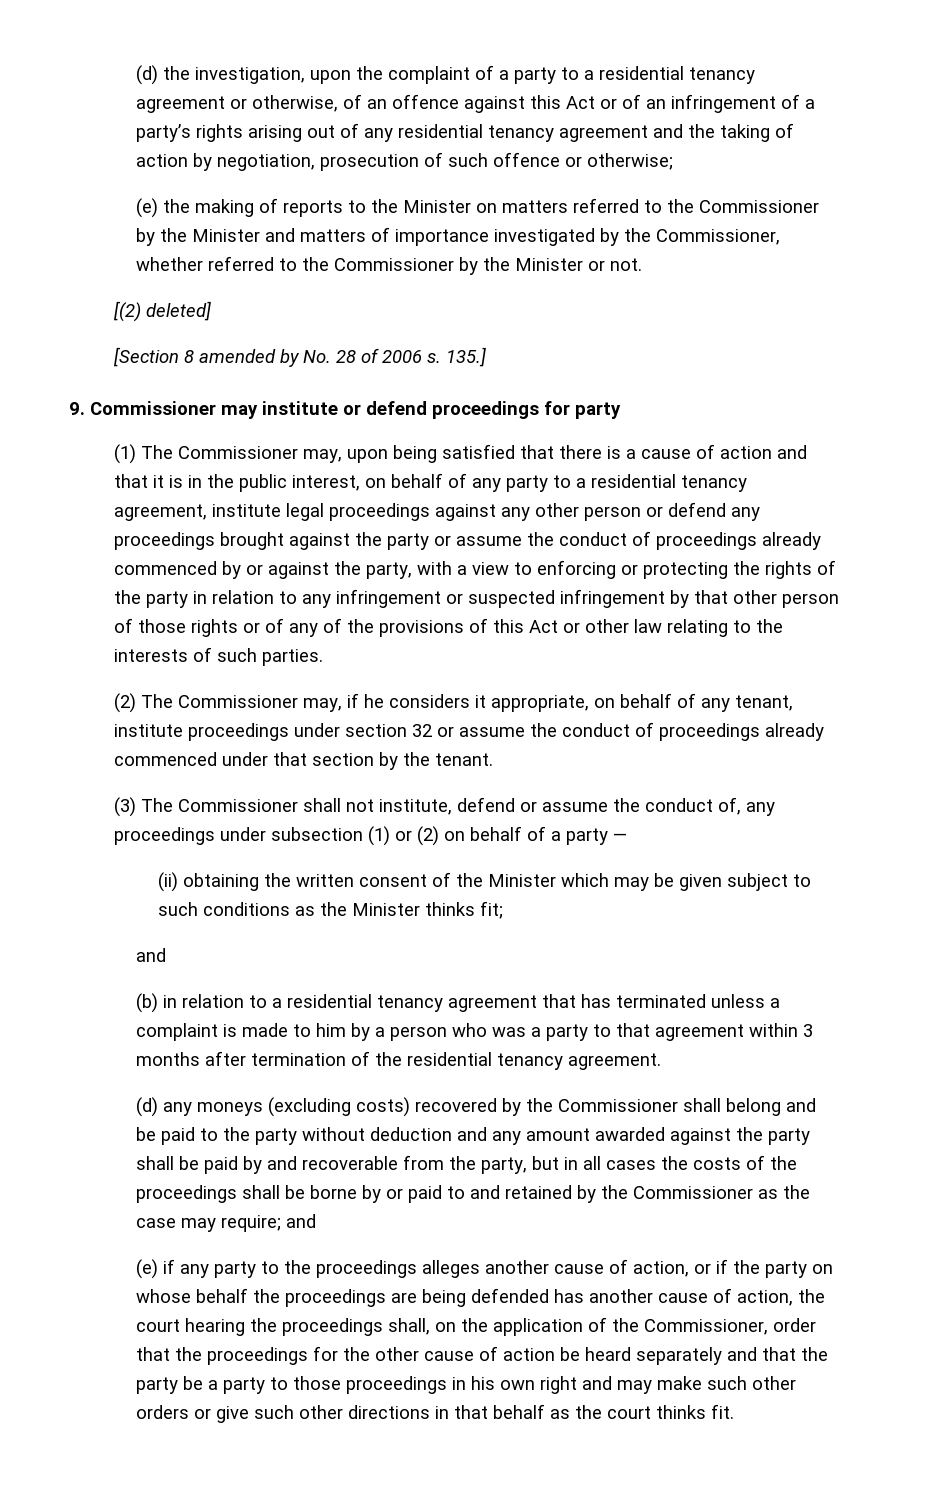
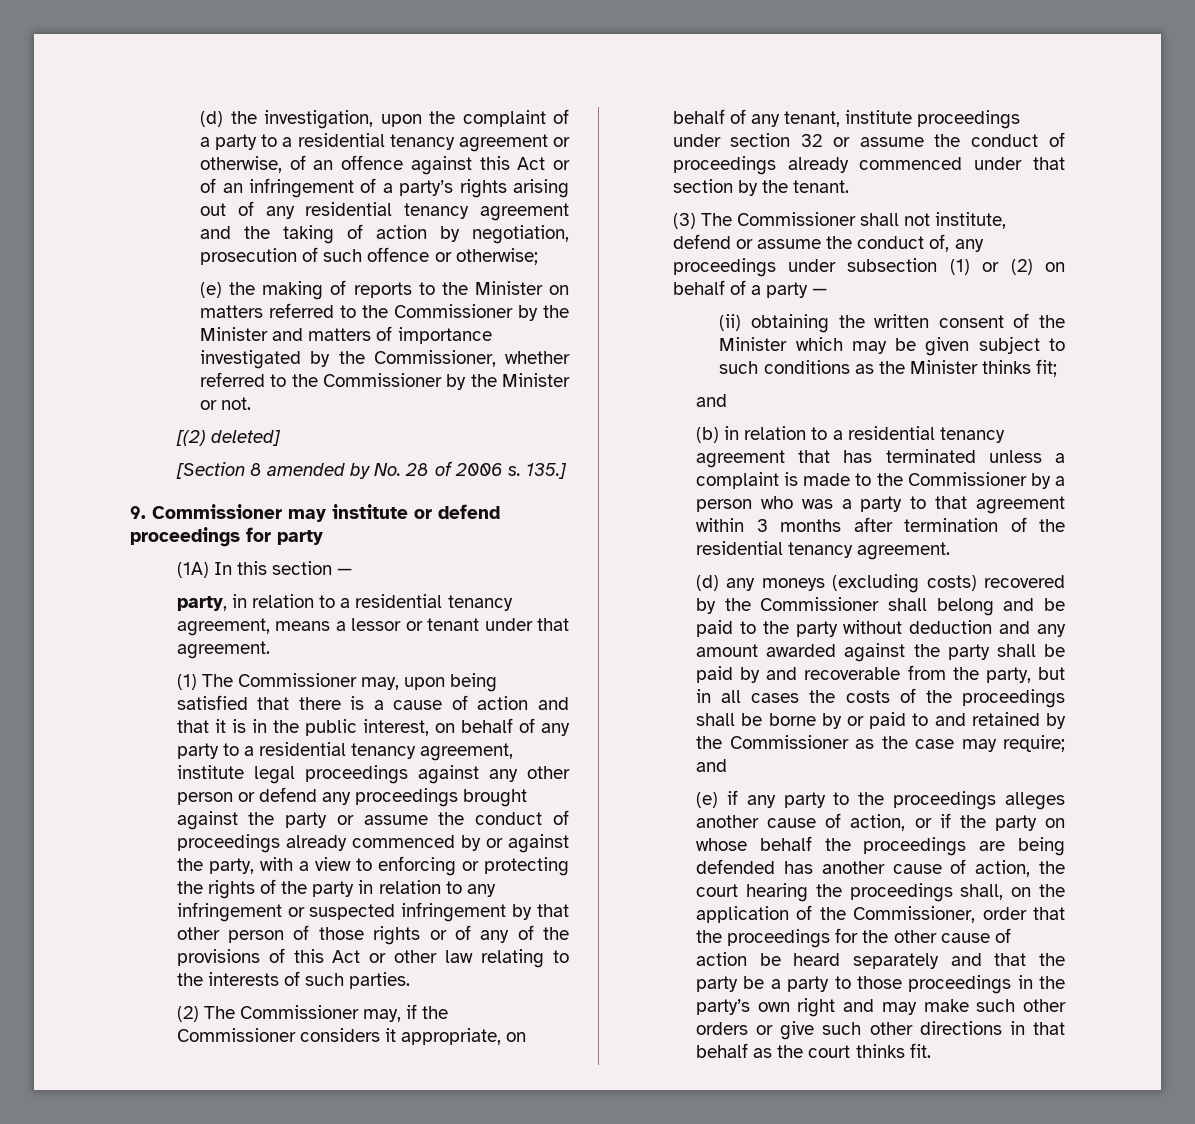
+ (1A) In this section —
+ party, in relation to a residential tenancy agreement, means a lessor or tenant under that agreement.
- (2) The Commissioner may, if he considers it appropriate, on behalf of any tenant, institute proceedings under section 32 or assume the conduct of proceedings already commenced under that section by the tenant.
+ (2) The Commissioner may, if the Commissioner considers it appropriate, on behalf of any tenant, institute proceedings under section 32 or assume the conduct of proceedings already commenced under that section by the tenant.
- (b) in relation to a residential tenancy agreement that has terminated unless a complaint is made to him by a person who was a party to that agreement within 3 months after termination of the residential tenancy agreement.
+ (b) in relation to a residential tenancy agreement that has terminated unless a complaint is made to the Commissioner by a person who was a party to that agreement within 3 months after termination of the residential tenancy agreement.
- (e) if any party to the proceedings alleges another cause of action, or if the party on whose behalf the proceedings are being defended has another cause of action, the court hearing the proceedings shall, on the application of the Commissioner, order that the proceedings for the other cause of action be heard separately and that the party be a party to those proceedings in his own right and may make such other orders or give such other directions in that behalf as the court thinks fit.
+ (e) if any party to the proceedings alleges another cause of action, or if the party on whose behalf the proceedings are being defended has another cause of action, the court hearing the proceedings shall, on the application of the Commissioner, order that the proceedings for the other cause of action be heard separately and that the party be a party to those proceedings in the party’s own right and may make such other orders or give such other directions in that behalf as the court thinks fit.

